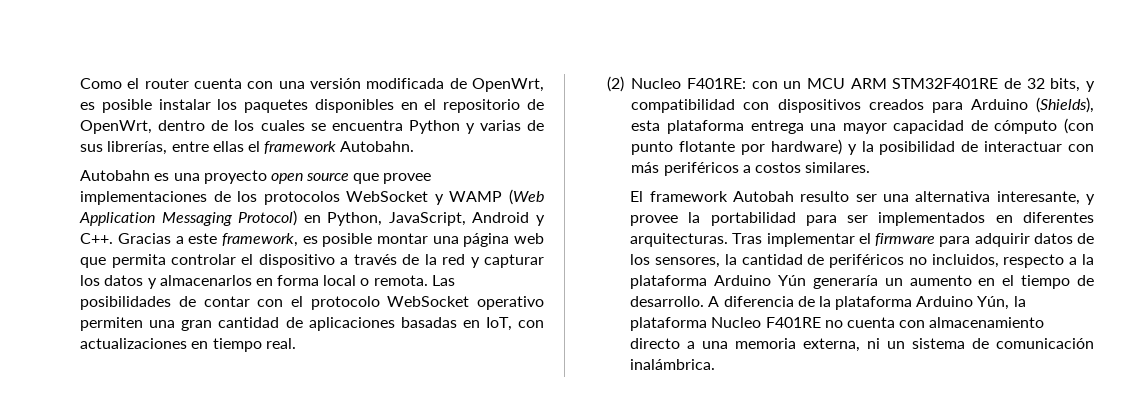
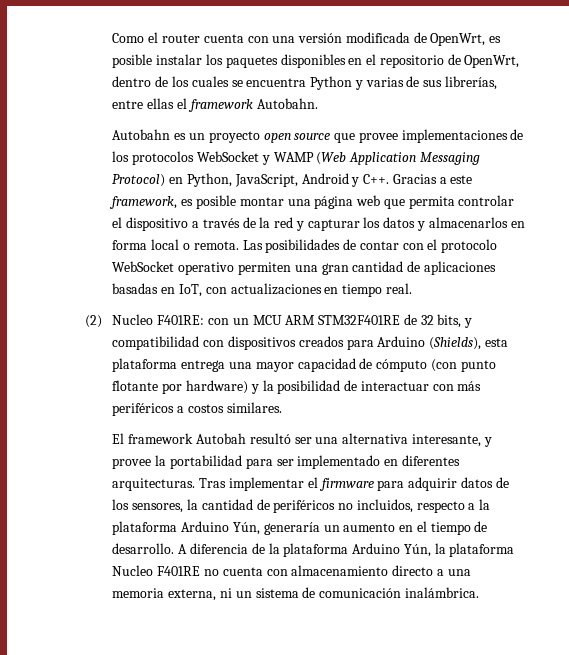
- Autobahn es una proyecto open source que provee implementaciones de los protocolos WebSocket y WAMP (Web Application Messaging Protocol) en Python, JavaScript, Android y C++. Gracias a este framework, es posible montar una página web que permita controlar el dispositivo a través de la red y capturar los datos y almacenarlos en forma local o remota.
+ Autobahn es un proyecto open source que provee implementaciones de los protocolos WebSocket y WAMP (Web Application Messaging Protocol) en Python, JavaScript, Android y C++. Gracias a este framework, es posible montar una página web que permita controlar el dispositivo a través de la red y capturar los datos y almacenarlos en forma local o remota.
- El framework Autobah resulto ser una alternativa interesante, y provee la portabilidad para ser implementados en diferentes arquitecturas.
+ El framework Autobah resultó ser una alternativa interesante, y provee la portabilidad para ser implementado en diferentes arquitecturas.
- Tras implementar el firmware para adquirir datos de los sensores, la cantidad de periféricos no incluidos, respecto a la plataforma Arduino Yún generaría un aumento en el tiempo de desarrollo.
+ Tras implementar el firmware para adquirir datos de los sensores, la cantidad de periféricos no incluidos, respecto a la plataforma Arduino Yún, generaría un aumento en el tiempo de desarrollo.

